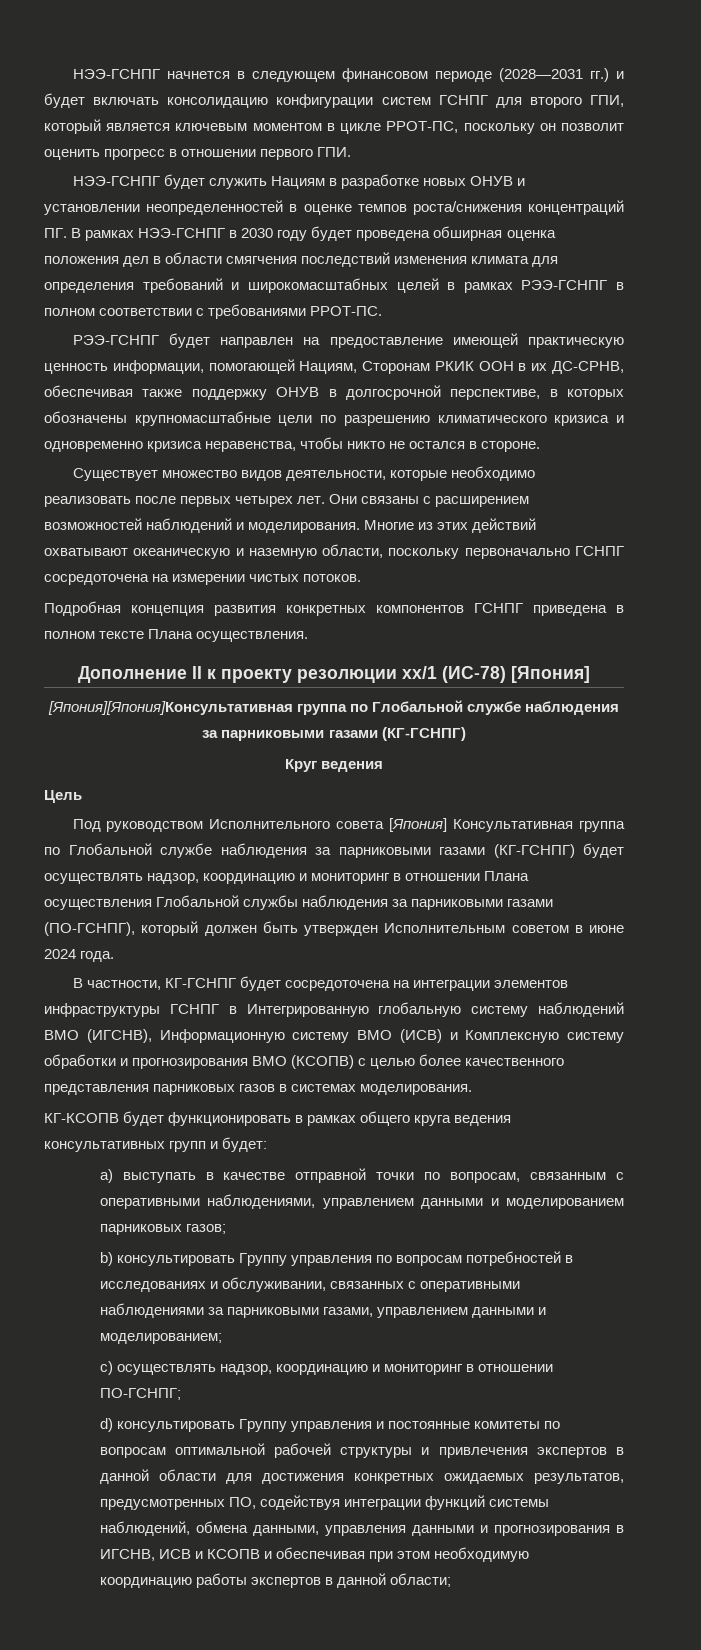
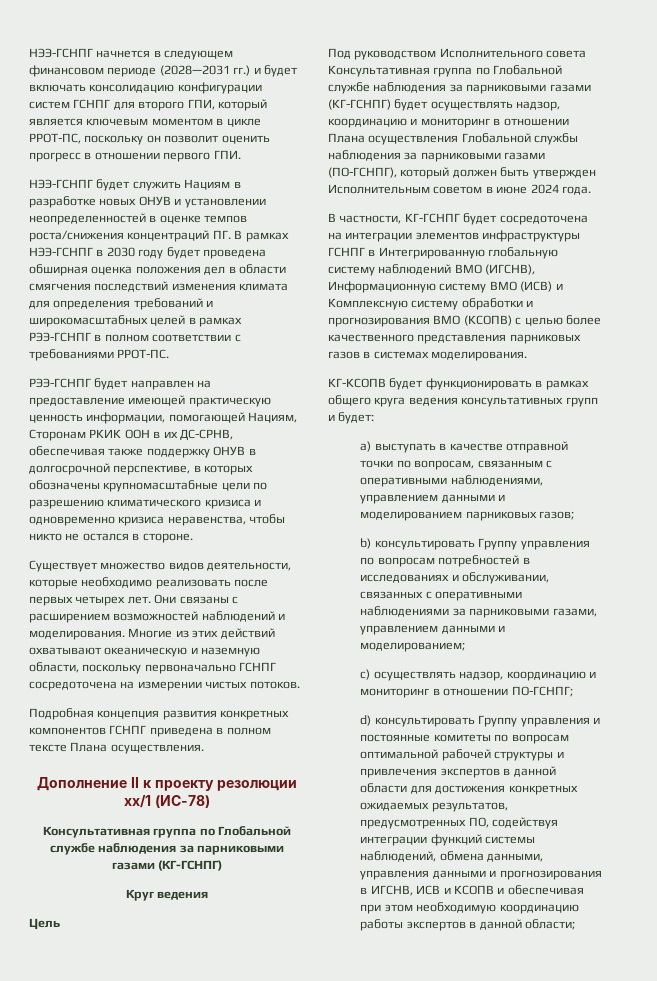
- Дополнение II к проекту резолюции xx/1 (ИС-78) [Япония]
- [Япония][Япония]Консультативная группа по Глобальной службе наблюдения за парниковыми газами (КГ-ГСНПГ)
+ Дополнение II к проекту резолюции xx/1 (ИС-78)
+ Консультативная группа по Глобальной службе наблюдения за парниковыми газами (КГ-ГСНПГ)
- Под руководством Исполнительного совета [Япония] Консультативная группа по Глобальной службе наблюдения за парниковыми газами (КГ-ГСНПГ) будет осуществлять надзор, координацию и мониторинг в отношении Плана осуществления Глобальной службы наблюдения за парниковыми газами (ПО-ГСНПГ), который должен быть утвержден Исполнительным советом в июне 2024 года.
+ Под руководством Исполнительного совета Консультативная группа по Глобальной службе наблюдения за парниковыми газами (КГ-ГСНПГ) будет осуществлять надзор, координацию и мониторинг в отношении Плана осуществления Глобальной службы наблюдения за парниковыми газами (ПО-ГСНПГ), который должен быть утвержден Исполнительным советом в июне 2024 года.

